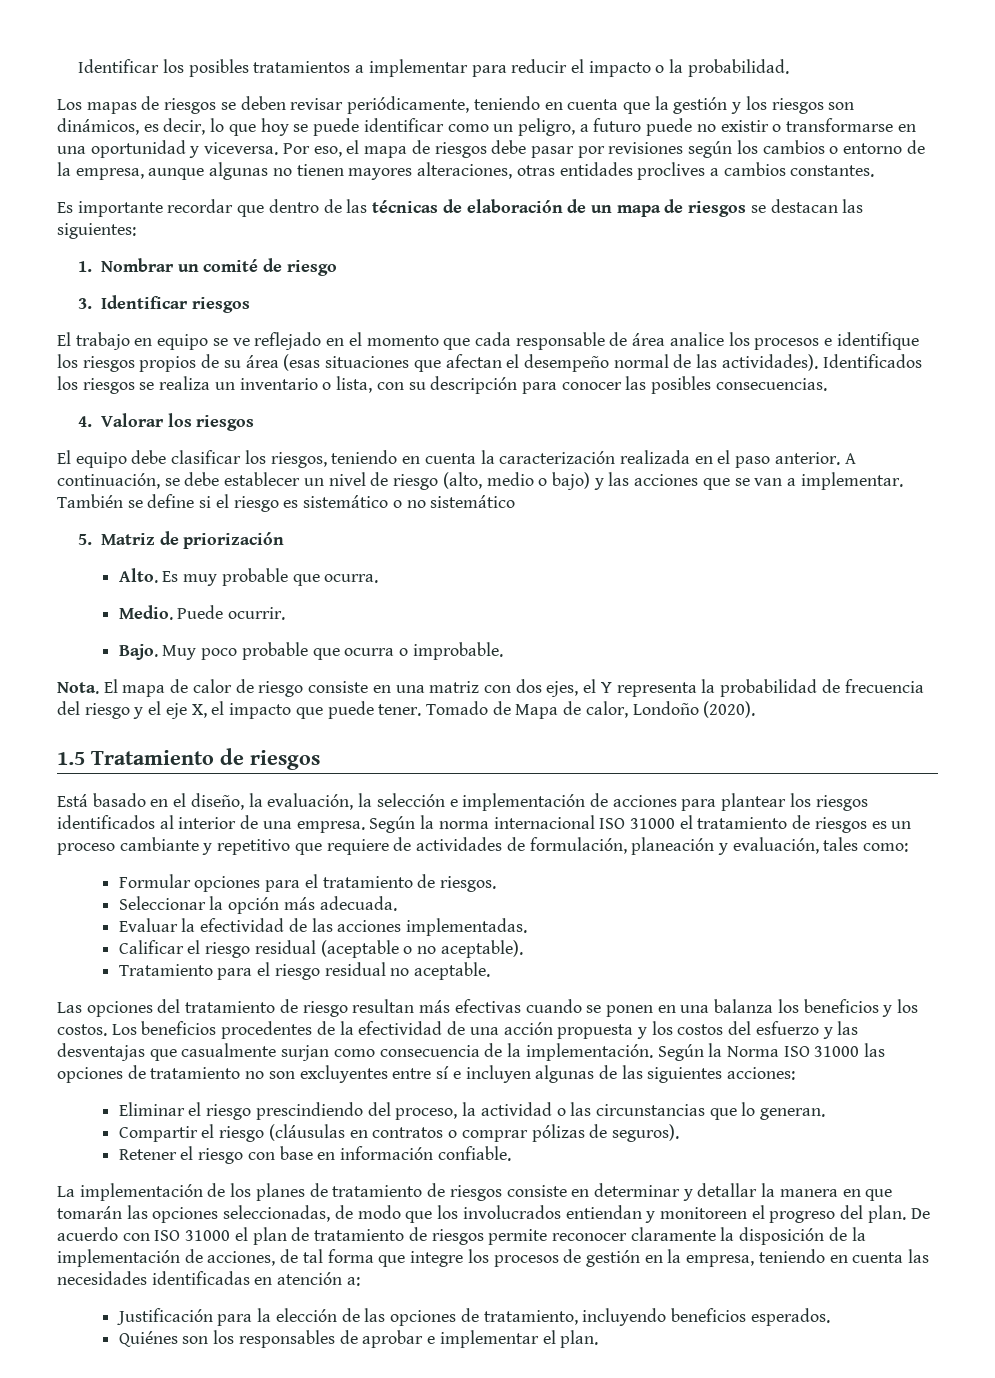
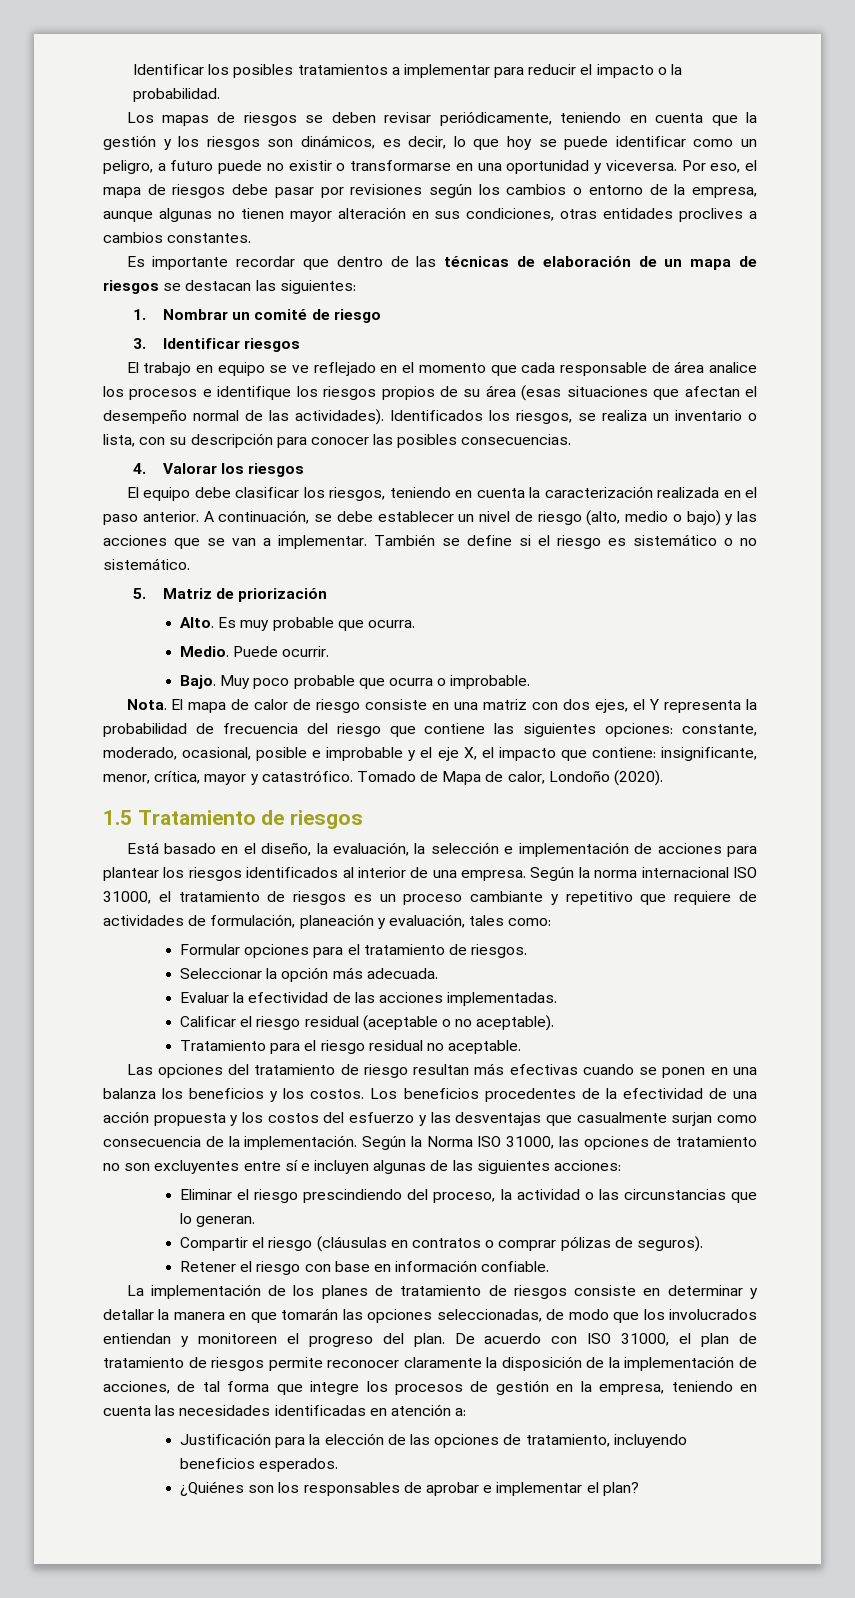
- Por eso, el mapa de riesgos debe pasar por revisiones según los cambios o entorno de la empresa, aunque algunas no tienen mayores alteraciones, otras entidades proclives a cambios constantes.
+ Por eso, el mapa de riesgos debe pasar por revisiones según los cambios o entorno de la empresa, aunque algunas no tienen mayor alteración en sus condiciones, otras entidades proclives a cambios constantes.
- Identificados los riesgos se realiza un inventario o lista, con su descripción para conocer las posibles consecuencias.
+ Identificados los riesgos, se realiza un inventario o lista, con su descripción para conocer las posibles consecuencias.
- También se define si el riesgo es sistemático o no sistemático
+ También se define si el riesgo es sistemático o no sistemático.
- El mapa de calor de riesgo consiste en una matriz con dos ejes, el Y representa la probabilidad de frecuencia del riesgo y el eje X, el impacto que puede tener.
+ El mapa de calor de riesgo consiste en una matriz con dos ejes, el Y representa la probabilidad de frecuencia del riesgo que contiene las siguientes opciones: constante, moderado, ocasional, posible e improbable y el eje X, el impacto que contiene: insignificante, menor, crítica, mayor y catastrófico.
- Según la norma internacional ISO 31000 el tratamiento de riesgos es un proceso cambiante y repetitivo que requiere de actividades de formulación, planeación y evaluación, tales como:
+ Según la norma internacional ISO 31000, el tratamiento de riesgos es un proceso cambiante y repetitivo que requiere de actividades de formulación, planeación y evaluación, tales como:
- Según la Norma ISO 31000 las opciones de tratamiento no son excluyentes entre sí e incluyen algunas de las siguientes acciones:
+ Según la Norma ISO 31000, las opciones de tratamiento no son excluyentes entre sí e incluyen algunas de las siguientes acciones:
- De acuerdo con ISO 31000 el plan de tratamiento de riesgos permite reconocer claramente la disposición de la implementación de acciones, de tal forma que integre los procesos de gestión en la empresa, teniendo en cuenta las necesidades identificadas en atención a:
+ De acuerdo con ISO 31000, el plan de tratamiento de riesgos permite reconocer claramente la disposición de la implementación de acciones, de tal forma que integre los procesos de gestión en la empresa, teniendo en cuenta las necesidades identificadas en atención a:
- Quiénes son los responsables de aprobar e implementar el plan.
+ ¿Quiénes son los responsables de aprobar e implementar el plan?

